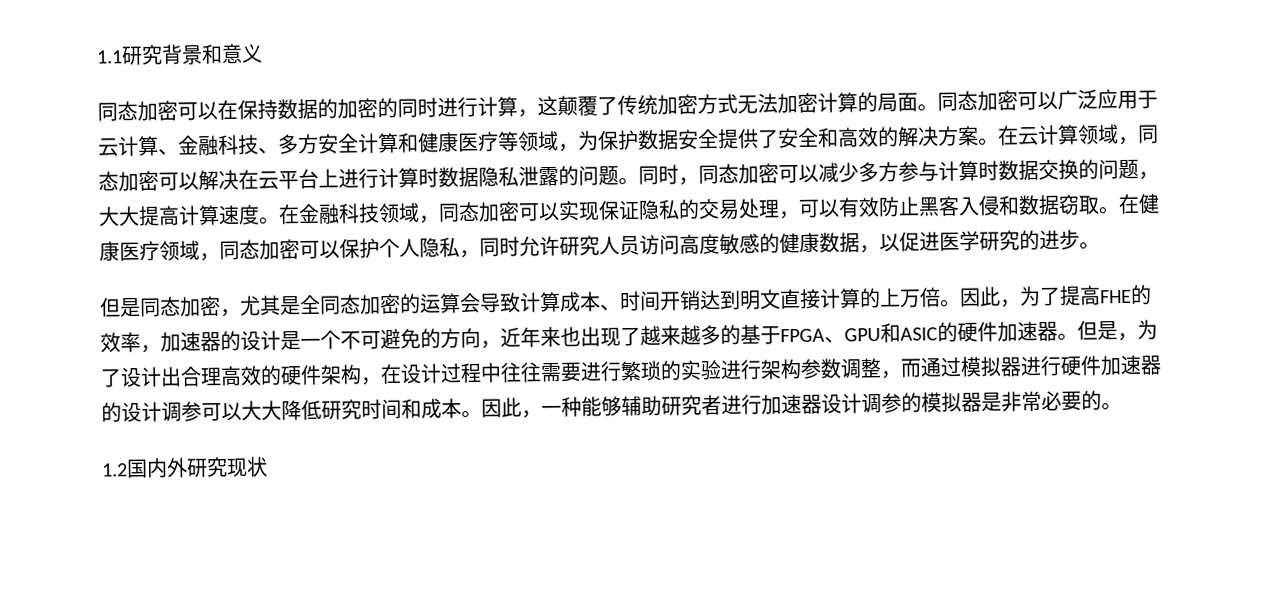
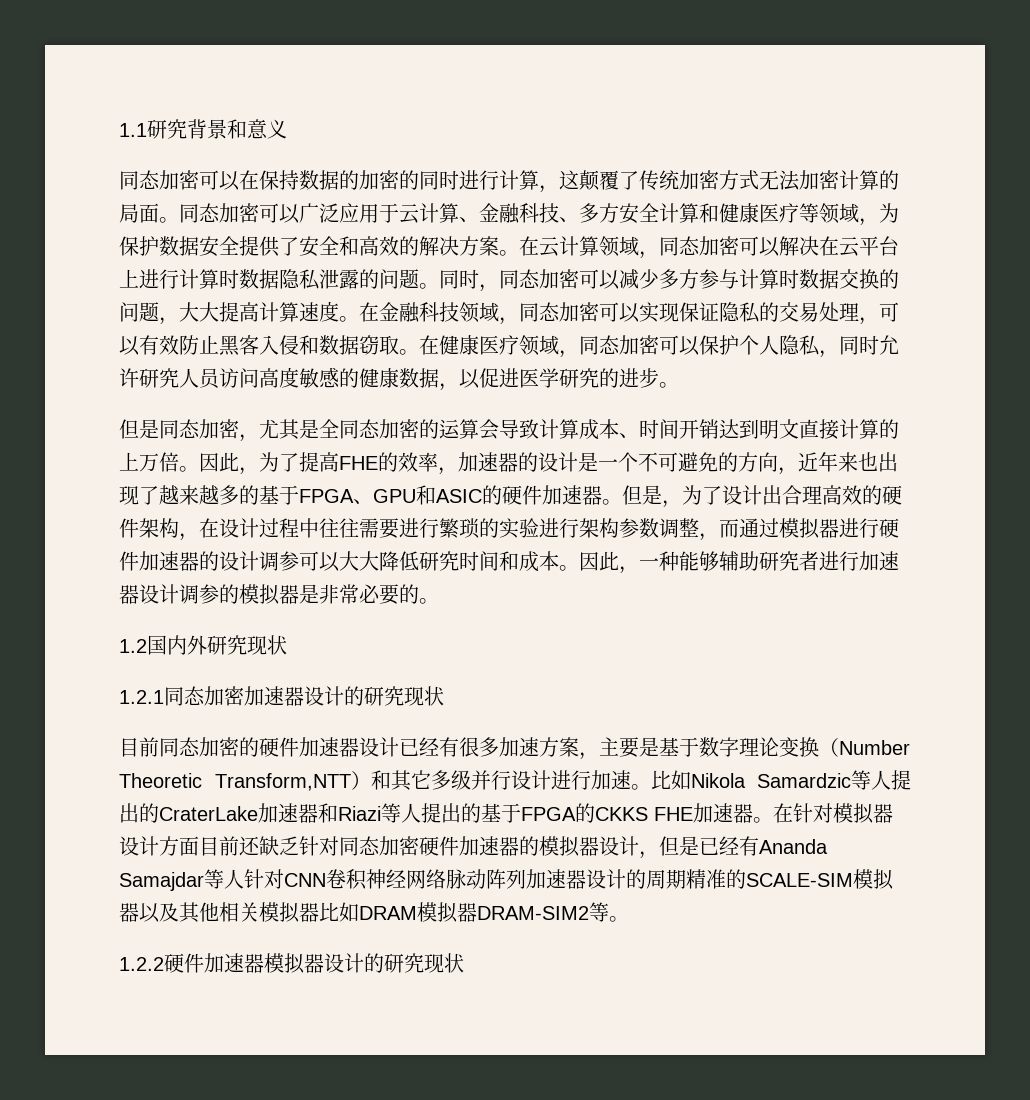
+ 1.2.1同态加密加速器设计的研究现状
+ 目前同态加密的硬件加速器设计已经有很多加速方案，主要是基于数字理论变换（Number Theoretic Transform,NTT）和其它多级并行设计进行加速。比如Nikola Samardzic等人提出的CraterLake加速器和Riazi等人提出的基于FPGA的CKKS FHE加速器。在针对模拟器设计方面目前还缺乏针对同态加密硬件加速器的模拟器设计，但是已经有Ananda Samajdar等人针对CNN卷积神经网络脉动阵列加速器设计的周期精准的SCALE-SIM模拟器以及其他相关模拟器比如DRAM模拟器DRAM-SIM2等。
+ 1.2.2硬件加速器模拟器设计的研究现状

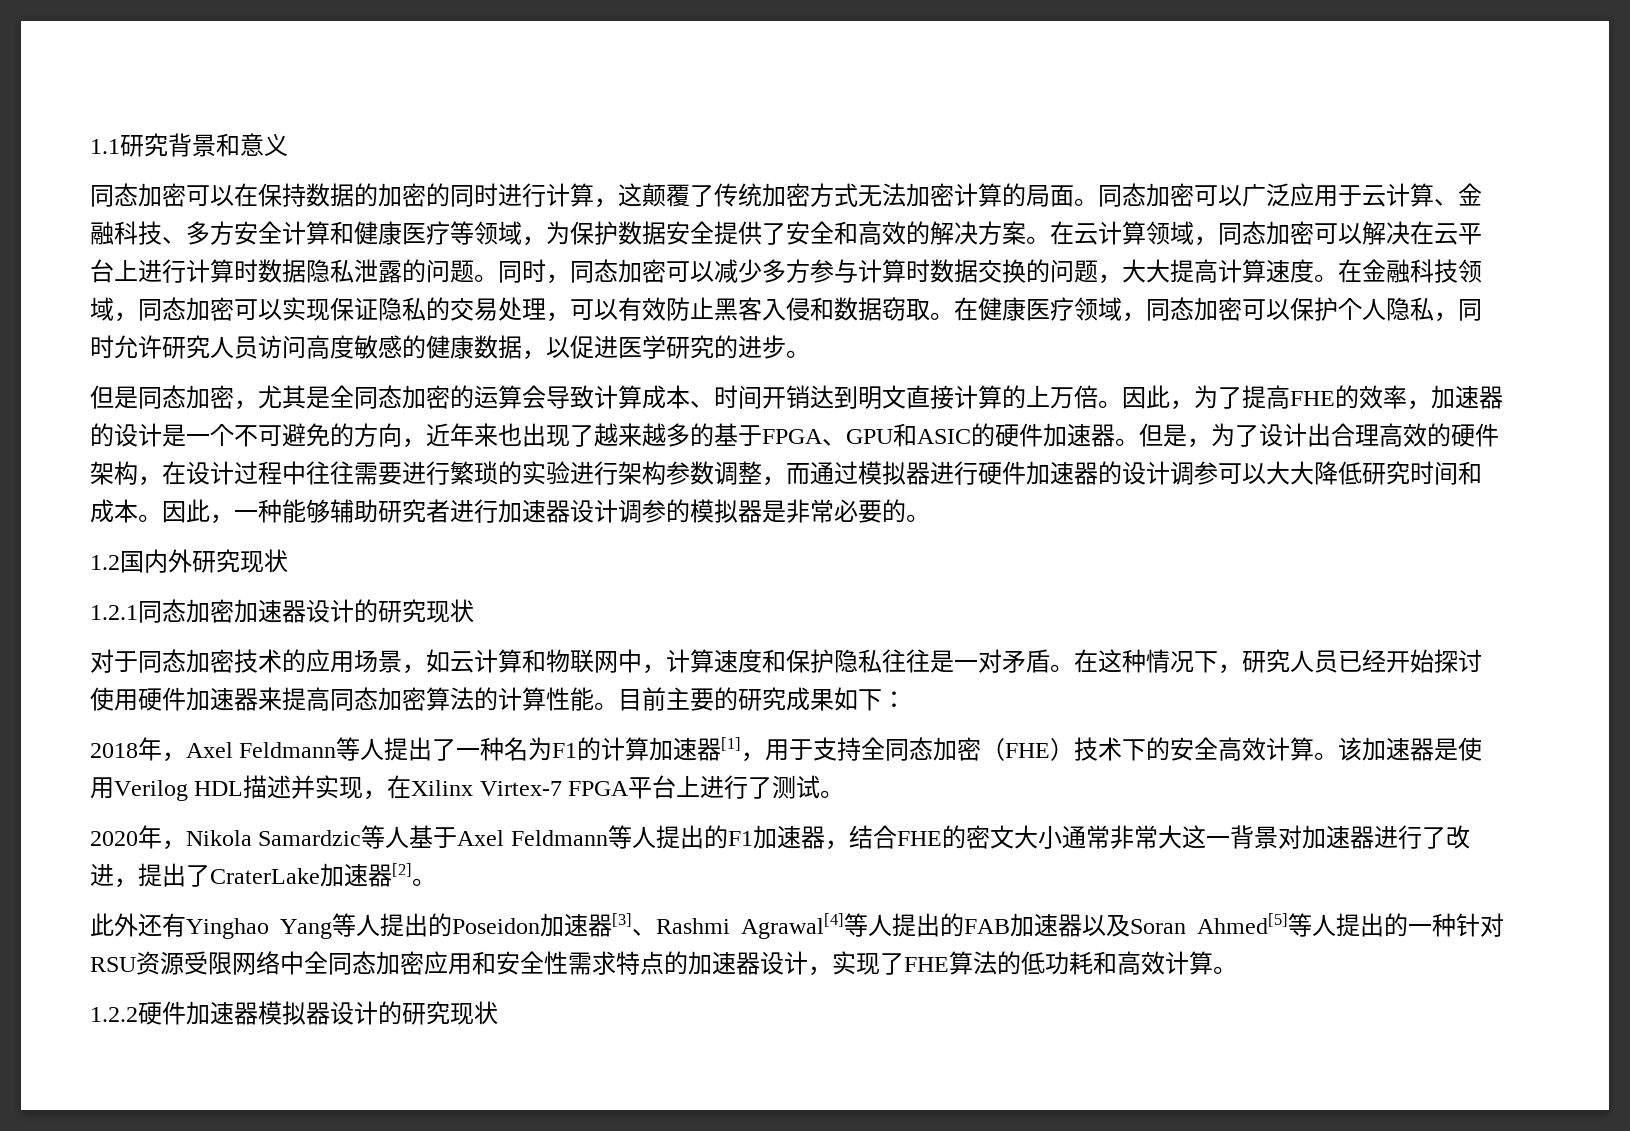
- 目前同态加密的硬件加速器设计已经有很多加速方案，主要是基于数字理论变换（Number Theoretic Transform,NTT）和其它多级并行设计进行加速。比如Nikola Samardzic等人提出的CraterLake加速器和Riazi等人提出的基于FPGA的CKKS FHE加速器。在针对模拟器设计方面目前还缺乏针对同态加密硬件加速器的模拟器设计，但是已经有Ananda Samajdar等人针对CNN卷积神经网络脉动阵列加速器设计的周期精准的SCALE-SIM模拟器以及其他相关模拟器比如DRAM模拟器DRAM-SIM2等。
+ 对于同态加密技术的应用场景，如云计算和物联网中，计算速度和保护隐私往往是一对矛盾。在这种情况下，研究人员已经开始探讨使用硬件加速器来提高同态加密算法的计算性能。目前主要的研究成果如下：
+ 2018年，Axel Feldmann等人提出了一种名为F1的计算加速器[1]，用于支持全同态加密（FHE）技术下的安全高效计算。该加速器是使用Verilog HDL描述并实现，在Xilinx Virtex-7 FPGA平台上进行了测试。
+ 2020年，Nikola Samardzic等人基于Axel Feldmann等人提出的F1加速器，结合FHE的密文大小通常非常大这一背景对加速器进行了改进，提出了CraterLake加速器[2]。
+ 此外还有Yinghao Yang等人提出的Poseidon加速器[3]、Rashmi Agrawal[4]等人提出的FAB加速器以及Soran Ahmed[5]等人提出的一种针对RSU资源受限网络中全同态加密应用和安全性需求特点的加速器设计，实现了FHE算法的低功耗和高效计算。

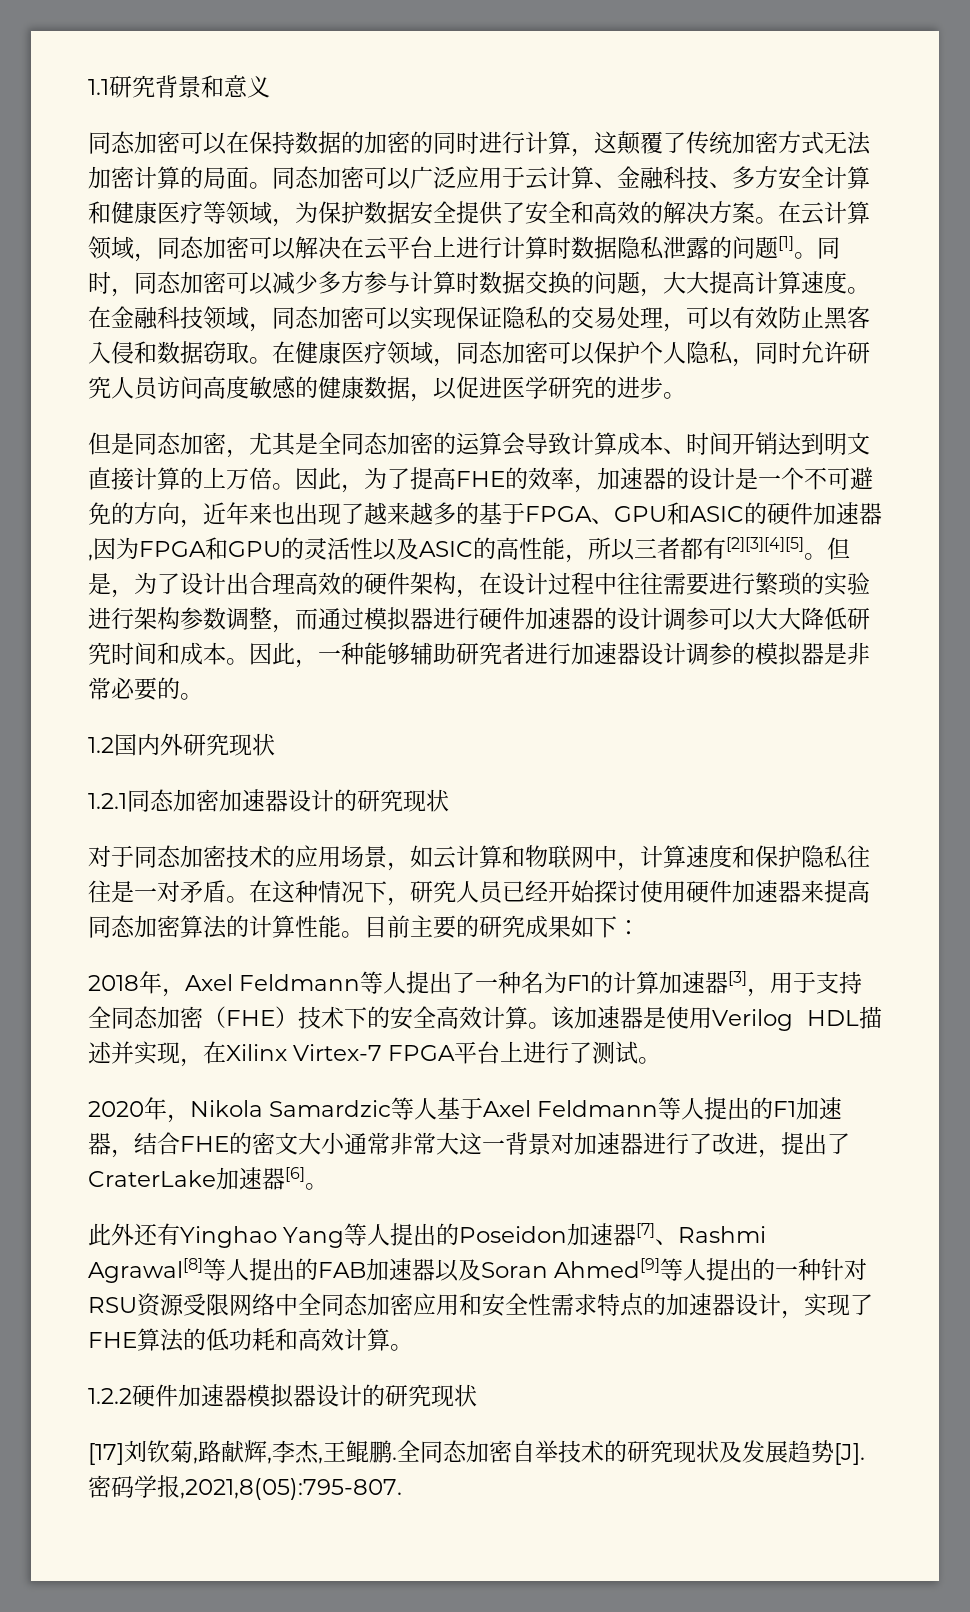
- 在云计算领域，同态加密可以解决在云平台上进行计算时数据隐私泄露的问题。
+ 在云计算领域，同态加密可以解决在云平台上进行计算时数据隐私泄露的问题[1]。
- 因此，为了提高FHE的效率，加速器的设计是一个不可避免的方向，近年来也出现了越来越多的基于FPGA、GPU和ASIC的硬件加速器。
+ 因此，为了提高FHE的效率，加速器的设计是一个不可避免的方向，近年来也出现了越来越多的基于FPGA、GPU和ASIC的硬件加速器,因为FPGA和GPU的灵活性以及ASIC的高性能，所以三者都有[2][3][4][5]。
- 2018年，Axel Feldmann等人提出了一种名为F1的计算加速器[1]，用于支持全同态加密（FHE）技术下的安全高效计算。
+ 2018年，Axel Feldmann等人提出了一种名为F1的计算加速器[3]，用于支持全同态加密（FHE）技术下的安全高效计算。
- 2020年，Nikola Samardzic等人基于Axel Feldmann等人提出的F1加速器，结合FHE的密文大小通常非常大这一背景对加速器进行了改进，提出了CraterLake加速器[2]。
+ 2020年，Nikola Samardzic等人基于Axel Feldmann等人提出的F1加速器，结合FHE的密文大小通常非常大这一背景对加速器进行了改进，提出了CraterLake加速器[6]。
- 此外还有Yinghao Yang等人提出的Poseidon加速器[3]、Rashmi Agrawal[4]等人提出的FAB加速器以及Soran Ahmed[5]等人提出的一种针对RSU资源受限网络中全同态加密应用和安全性需求特点的加速器设计，实现了FHE算法的低功耗和高效计算。
+ 此外还有Yinghao Yang等人提出的Poseidon加速器[7]、Rashmi Agrawal[8]等人提出的FAB加速器以及Soran Ahmed[9]等人提出的一种针对RSU资源受限网络中全同态加密应用和安全性需求特点的加速器设计，实现了FHE算法的低功耗和高效计算。
+ [17]刘钦菊,路献辉,李杰,王鲲鹏.全同态加密自举技术的研究现状及发展趋势[J].密码学报,2021,8(05):795-807.

